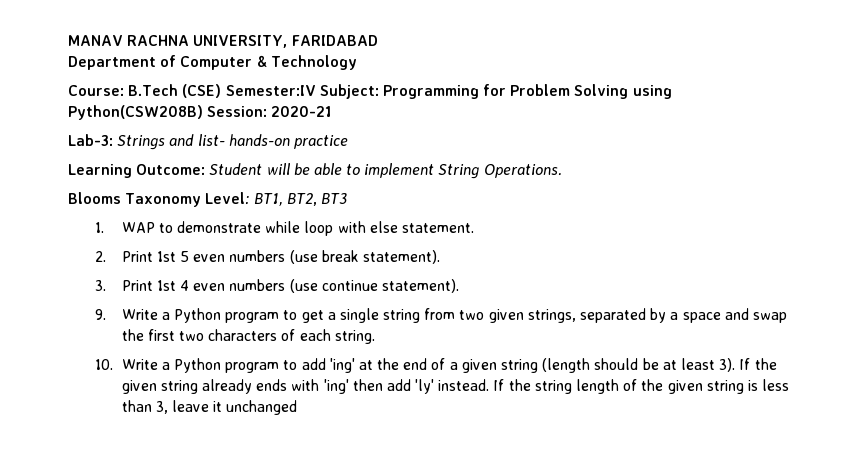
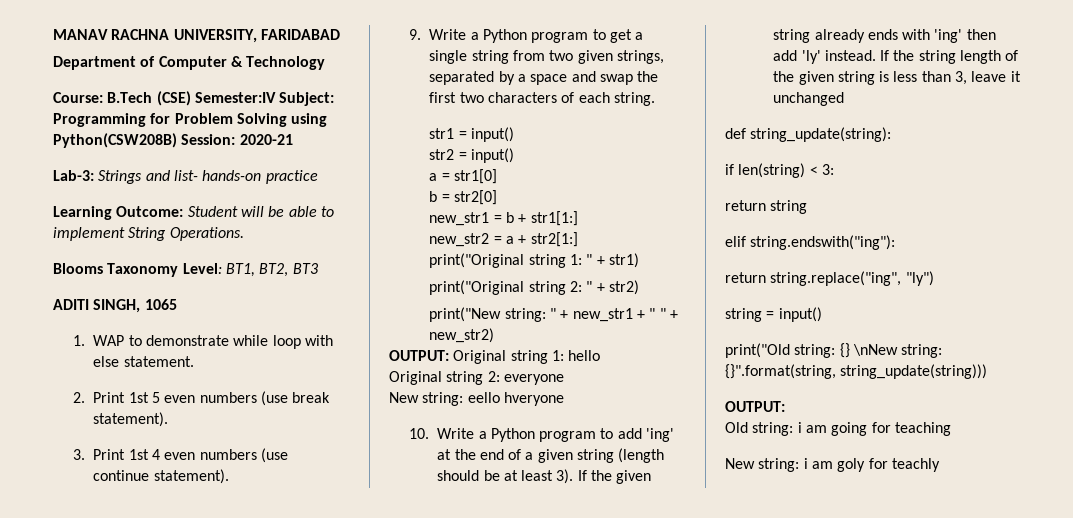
+ ADITI SINGH, 1065
+ str1 = input()
+ str2 = input()
+ a = str1[0]
+ b = str2[0]
+ new_str1 = b + str1[1:]
+ new_str2 = a + str2[1:]
+ print("Original string 1: " + str1)
+ print("Original string 2: " + str2)
+ print("New string: " + new_str1 + " " + new_str2)
+ OUTPUT: Original string 1: hello
+ Original string 2: everyone
+ New string: eello hveryone
+ def string_update(string):
+ if len(string) < 3:
+ return string
+ elif string.endswith("ing"):
+ return string.replace("ing", "ly")
+ string = input()
+ print("Old string: {} \nNew string: {}".format(string, string_update(string)))
+ OUTPUT:
+ Old string: i am going for teaching
+ New string: i am goly for teachly

